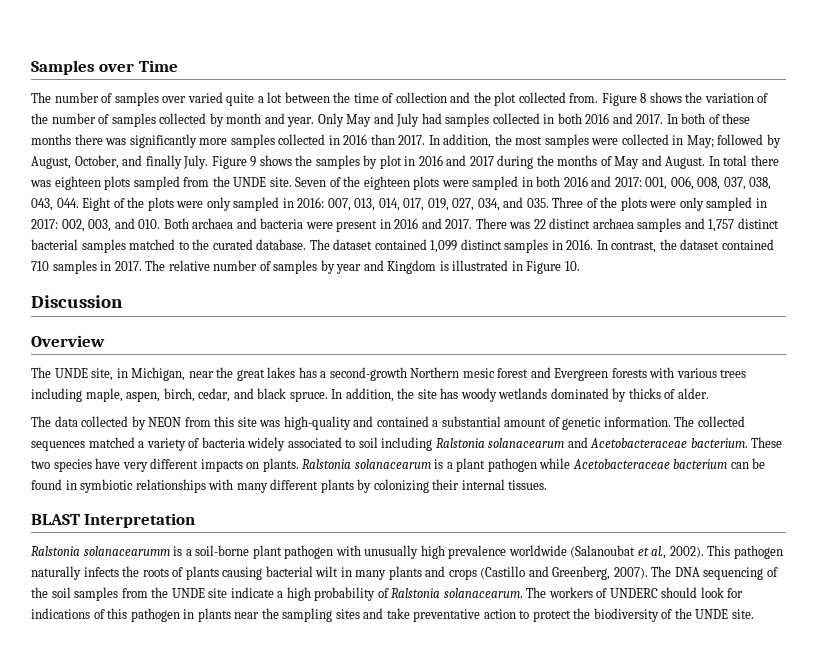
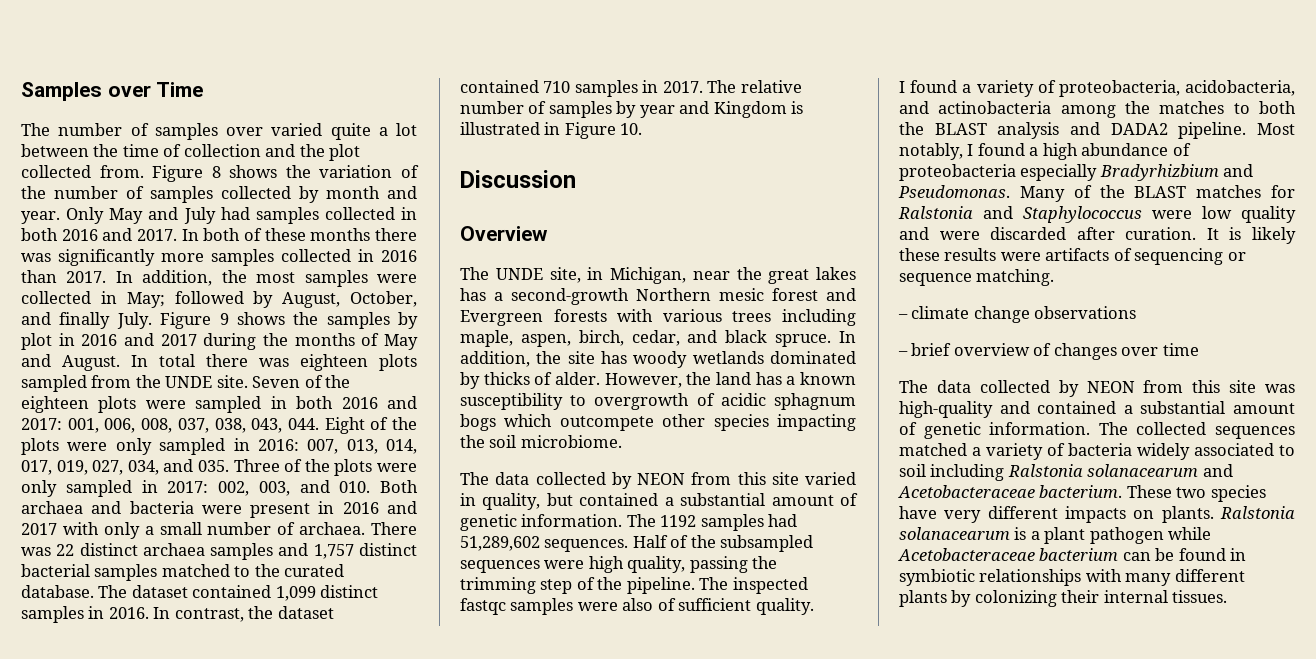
- Seven of the eighteen plots were sampled in both 2016 and 2017: 001, 006, 008, 037, 038, 043, 044. Eight of the plots were only sampled in 2016: 007, 013, 014, 017, 019, 027, 034, and 035. Three of the plots were only sampled in 2017: 002, 003, and 010. Both archaea and bacteria were present in 2016 and 2017.
+ Seven of the eighteen plots were sampled in both 2016 and 2017: 001, 006, 008, 037, 038, 043, 044. Eight of the plots were only sampled in 2016: 007, 013, 014, 017, 019, 027, 034, and 035. Three of the plots were only sampled in 2017: 002, 003, and 010. Both archaea and bacteria were present in 2016 and 2017 with only a small number of archaea.
+ However, the land has a known susceptibility to overgrowth of acidic sphagnum bogs which outcompete other species impacting the soil microbiome.
+ The data collected by NEON from this site varied in quality, but contained a substantial amount of genetic information. The 1192 samples had 51,289,602 sequences. Half of the subsampled sequences were high quality, passing the trimming step of the pipeline. The inspected fastqc samples were also of sufficient quality.
+ I found a variety of proteobacteria, acidobacteria, and actinobacteria among the matches to both the BLAST analysis and DADA2 pipeline. Most notably, I found a high abundance of proteobacteria especially Bradyrhizbium and Pseudomonas. Many of the BLAST matches for Ralstonia and Staphylococcus were low quality and were discarded after curation. It is likely these results were artifacts of sequencing or sequence matching.
+ – climate change observations
+ – brief overview of changes over time
- BLAST Interpretation
- Ralstonia solanacearumm is a soil-borne plant pathogen with unusually high prevalence worldwide (Salanoubat et al., 2002). This pathogen naturally infects the roots of plants causing bacterial wilt in many plants and crops (Castillo and Greenberg, 2007). The DNA sequencing of the soil samples from the UNDE site indicate a high probability of Ralstonia solanacearum. The workers of UNDERC should look for indications of this pathogen in plants near the sampling sites and take preventative action to protect the biodiversity of the UNDE site.

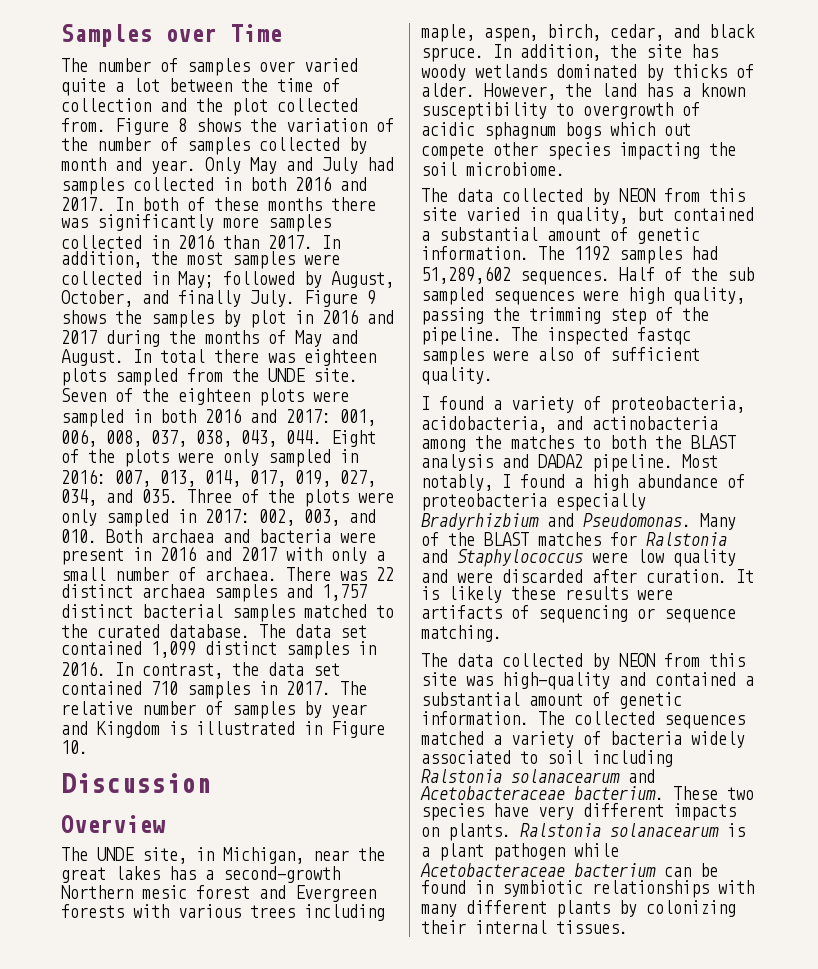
- The dataset contained 1,099 distinct samples in 2016.
+ The data set contained 1,099 distinct samples in 2016.
- In contrast, the dataset contained 710 samples in 2017.
+ In contrast, the data set contained 710 samples in 2017.
- However, the land has a known susceptibility to overgrowth of acidic sphagnum bogs which outcompete other species impacting the soil microbiome.
+ However, the land has a known susceptibility to overgrowth of acidic sphagnum bogs which out compete other species impacting the soil microbiome.
- Half of the subsampled sequences were high quality, passing the trimming step of the pipeline.
+ Half of the sub sampled sequences were high quality, passing the trimming step of the pipeline.
- – climate change observations
- – brief overview of changes over time

